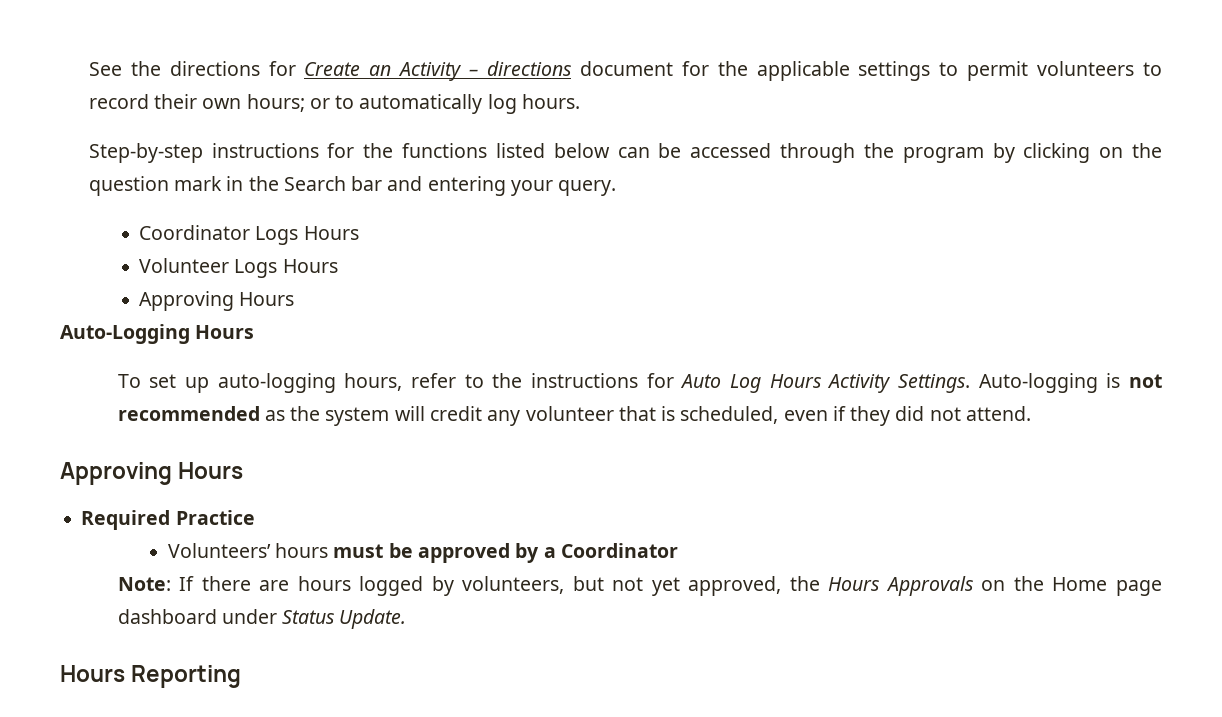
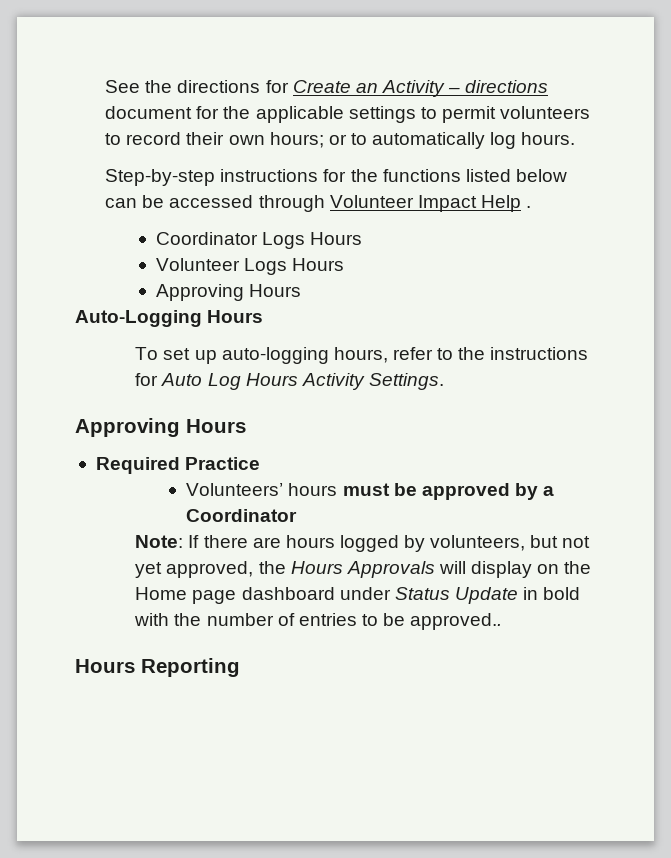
- Step-by-step instructions for the functions listed below can be accessed through the program by clicking on the question mark in the Search bar and entering your query.
+ Step-by-step instructions for the functions listed below can be accessed through Volunteer Impact Help .
- Auto-logging is not recommended as the system will credit any volunteer that is scheduled, even if they did not attend.
- Note: If there are hours logged by volunteers, but not yet approved, the Hours Approvals on the Home page dashboard under Status Update.
+ Note: If there are hours logged by volunteers, but not yet approved, the Hours Approvals will display on the Home page dashboard under Status Update in bold with the number of entries to be approved..

